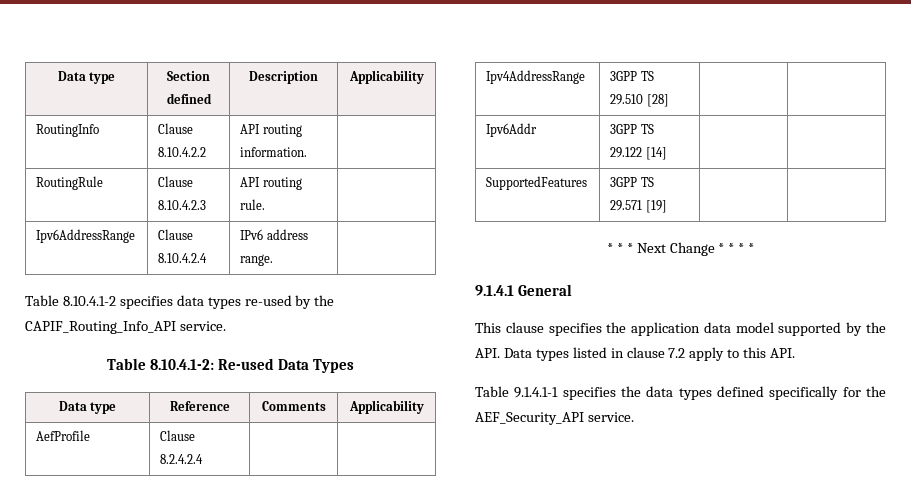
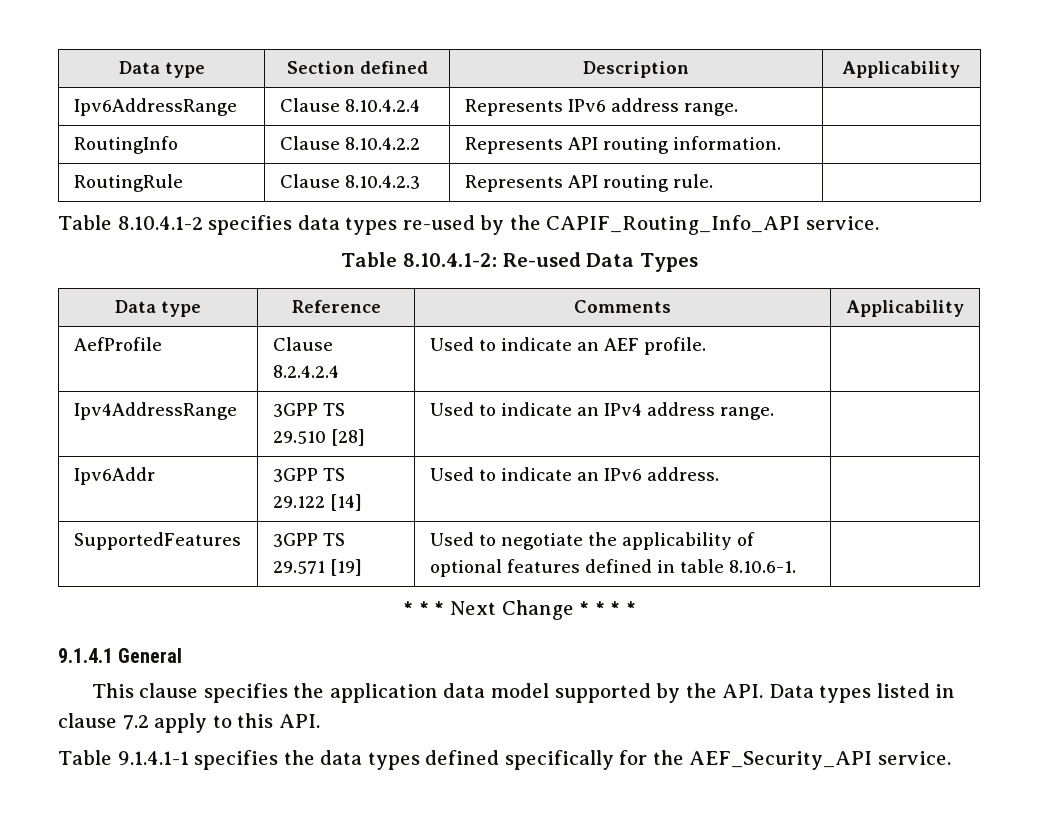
+ Ipv6AddressRange | Clause 8.10.4.2.4 | Represents IPv6 address range. |
- RoutingInfo | Clause 8.10.4.2.2 | API routing information. |
+ RoutingInfo | Clause 8.10.4.2.2 | Represents API routing information. |
- RoutingRule | Clause 8.10.4.2.3 | API routing rule. |
+ RoutingRule | Clause 8.10.4.2.3 | Represents API routing rule. |
- Ipv6AddressRange | Clause 8.10.4.2.4 | IPv6 address range. |
- AefProfile | Clause 8.2.4.2.4 | |
+ AefProfile | Clause 8.2.4.2.4 | Used to indicate an AEF profile. |
- Ipv4AddressRange | 3GPP TS 29.510 [28] | |
+ Ipv4AddressRange | 3GPP TS 29.510 [28] | Used to indicate an IPv4 address range. |
- Ipv6Addr | 3GPP TS 29.122 [14] | |
+ Ipv6Addr | 3GPP TS 29.122 [14] | Used to indicate an IPv6 address. |
- SupportedFeatures | 3GPP TS 29.571 [19] | |
+ SupportedFeatures | 3GPP TS 29.571 [19] | Used to negotiate the applicability of optional features defined in table 8.10.6-1. |

